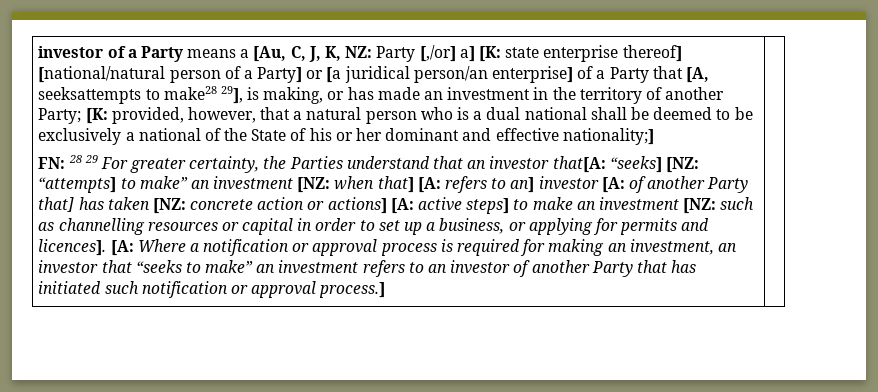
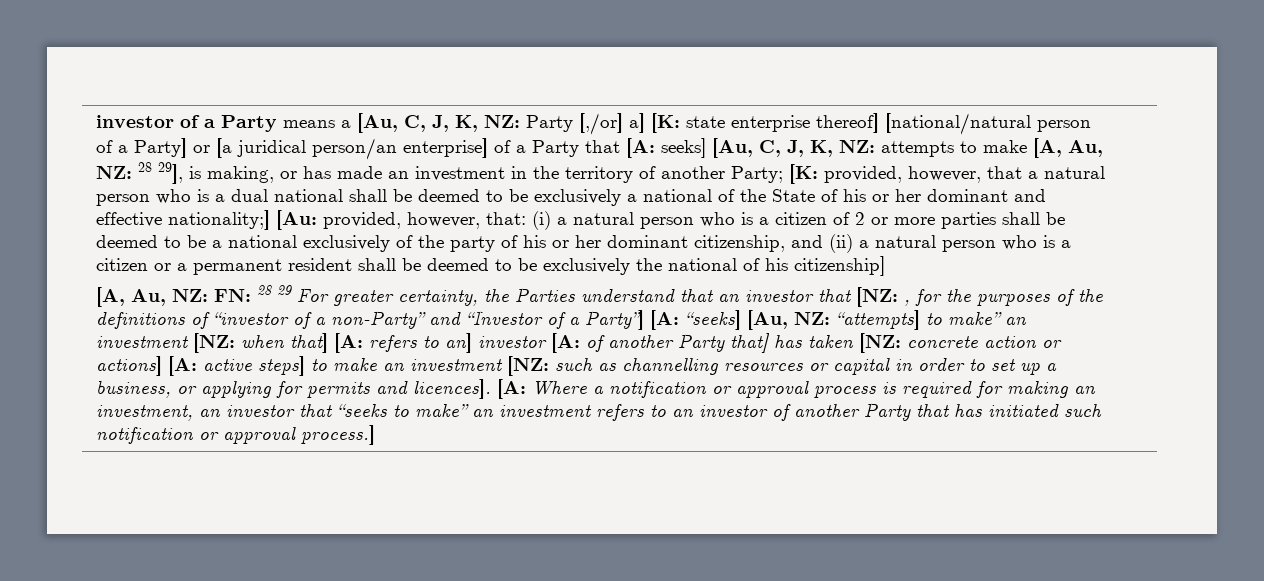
- state enterprise thereof] [national/natural person of a Party] or [a juridical person/an enterprise] of a Party that [A, seeksattempts to make28 29], is making, or has made an investment in the territory of another Party;
+ state enterprise thereof] [national/natural person of a Party] or [a juridical person/an enterprise] of a Party that [A: seeks] [Au, C, J, K, NZ: attempts to make [A, Au, NZ: 28 29], is making, or has made an investment in the territory of another Party;
- provided, however, that a natural person who is a dual national shall be deemed to be exclusively a national of the State of his or her dominant and effective nationality;]
- FN:
+ provided, however, that a natural person who is a dual national shall be deemed to be exclusively a national of the State of his or her dominant and effective nationality;] [Au: provided, however, that: (i) a natural person who is a citizen of 2 or more parties shall be deemed to be a national exclusively of the party of his or her dominant citizenship, and (ii) a natural person who is a citizen or a permanent resident shall be deemed to be exclusively the national of his citizenship]
+ [A, Au, NZ: FN:
- 28 29 For greater certainty, the Parties understand that an investor that[A: “seeks] [NZ:
+ 28 29 For greater certainty, the Parties understand that an investor that [NZ: , for the purposes of the definitions of “investor of a non-Party” and “Investor of a Party”] [A: “seeks] [Au, NZ:

